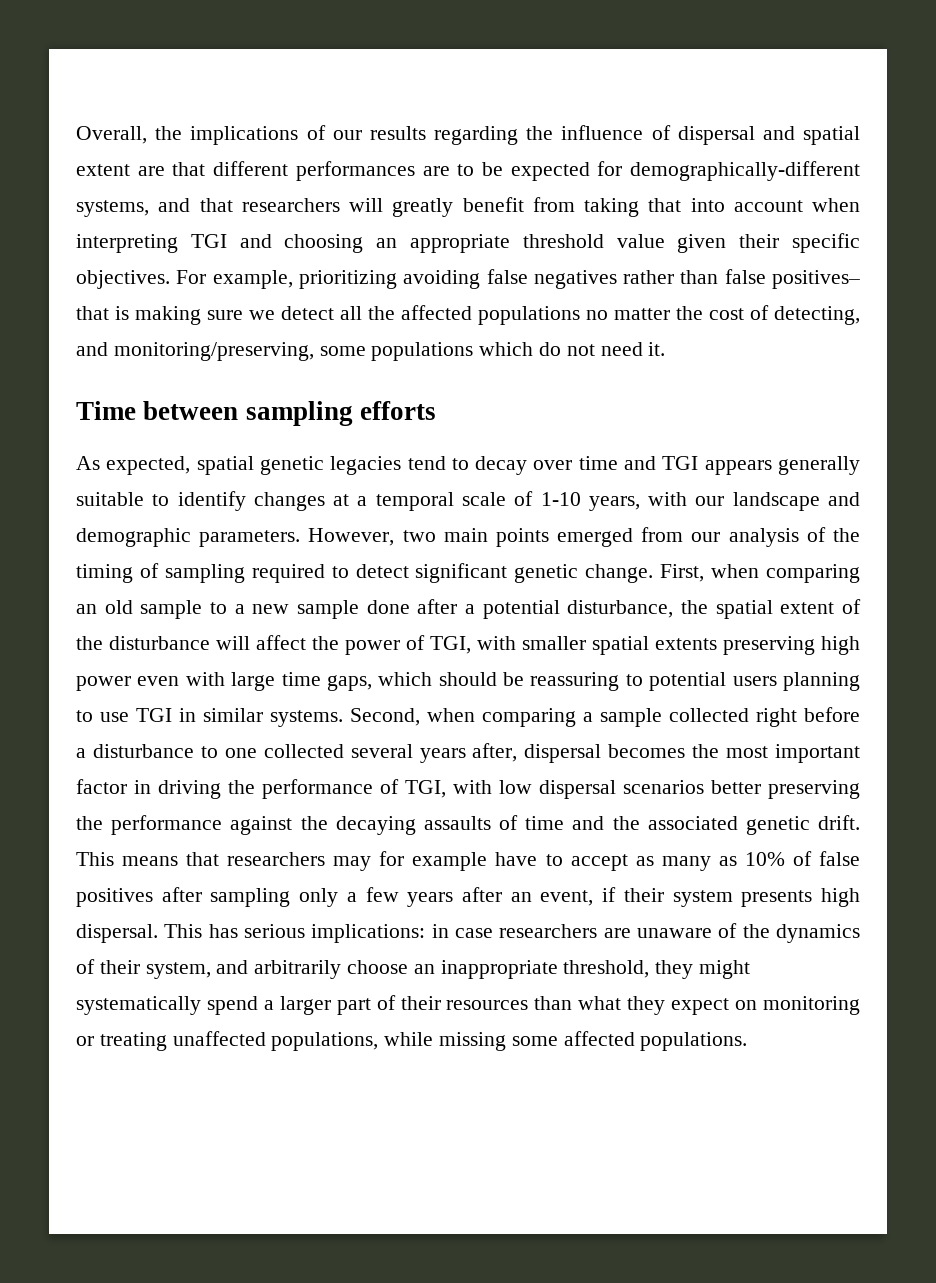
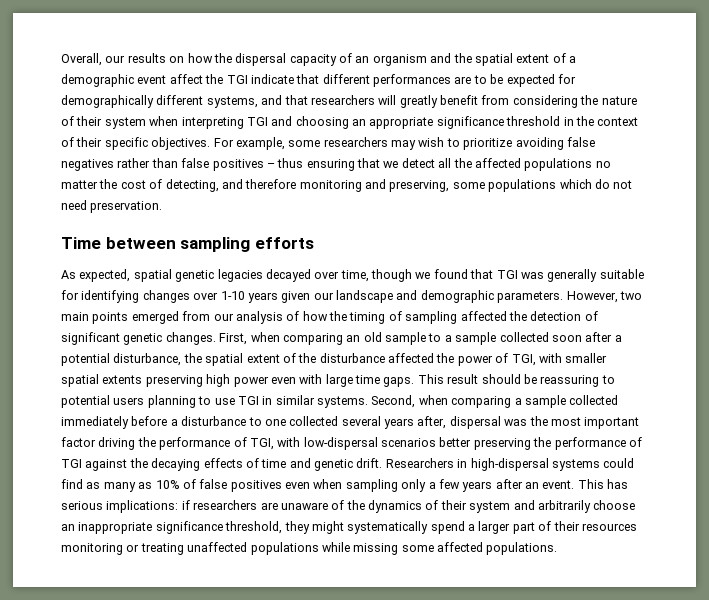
- Overall, the implications of our results regarding the influence of dispersal and spatial extent are that different performances are to be expected for demographically-different systems, and that researchers will greatly benefit from taking that into account when interpreting TGI and choosing an appropriate threshold value given their specific objectives.
+ Overall, our results on how the dispersal capacity of an organism and the spatial extent of a demographic event affect the TGI indicate that different performances are to be expected for demographically different systems, and that researchers will greatly benefit from considering the nature of their system when interpreting TGI and choosing an appropriate significance threshold in the context of their specific objectives.
- For example, prioritizing avoiding false negatives rather than false positives– that is making sure we detect all the affected populations no matter the cost of detecting, and monitoring/preserving, some populations which do not need it.
+ For example, some researchers may wish to prioritize avoiding false negatives rather than false positives – thus ensuring that we detect all the affected populations no matter the cost of detecting, and therefore monitoring and preserving, some populations which do not need preservation.
- As expected, spatial genetic legacies tend to decay over time and TGI appears generally suitable to identify changes at a temporal scale of 1-10 years, with our landscape and demographic parameters.
+ As expected, spatial genetic legacies decayed over time, though we found that TGI was generally suitable for identifying changes over 1-10 years given our landscape and demographic parameters.
- However, two main points emerged from our analysis of the timing of sampling required to detect significant genetic change.
+ However, two main points emerged from our analysis of how the timing of sampling affected the detection of significant genetic changes.
- First, when comparing an old sample to a new sample done after a potential disturbance, the spatial extent of the disturbance will affect the power of TGI, with smaller spatial extents preserving high power even with large time gaps, which should be reassuring to potential users planning to use TGI in similar systems.
+ First, when comparing an old sample to a sample collected soon after a potential disturbance, the spatial extent of the disturbance affected the power of TGI, with smaller spatial extents preserving high power even with large time gaps. This result should be reassuring to potential users planning to use TGI in similar systems.
- Second, when comparing a sample collected right before a disturbance to one collected several years after, dispersal becomes the most important factor in driving the performance of TGI, with low dispersal scenarios better preserving the performance against the decaying assaults of time and the associated genetic drift. This means that researchers may for example have to accept as many as 10% of false positives after sampling only a few years after an event, if their system presents high dispersal.
+ Second, when comparing a sample collected immediately before a disturbance to one collected several years after, dispersal was the most important factor driving the performance of TGI, with low-dispersal scenarios better preserving the performance of TGI against the decaying effects of time and genetic drift. Researchers in high-dispersal systems could find as many as 10% of false positives even when sampling only a few years after an event.
- This has serious implications: in case researchers are unaware of the dynamics of their system, and arbitrarily choose an inappropriate threshold, they might systematically spend a larger part of their resources than what they expect on monitoring or treating unaffected populations, while missing some affected populations.
+ This has serious implications: if researchers are unaware of the dynamics of their system and arbitrarily choose an inappropriate significance threshold, they might systematically spend a larger part of their resources monitoring or treating unaffected populations while missing some affected populations.

